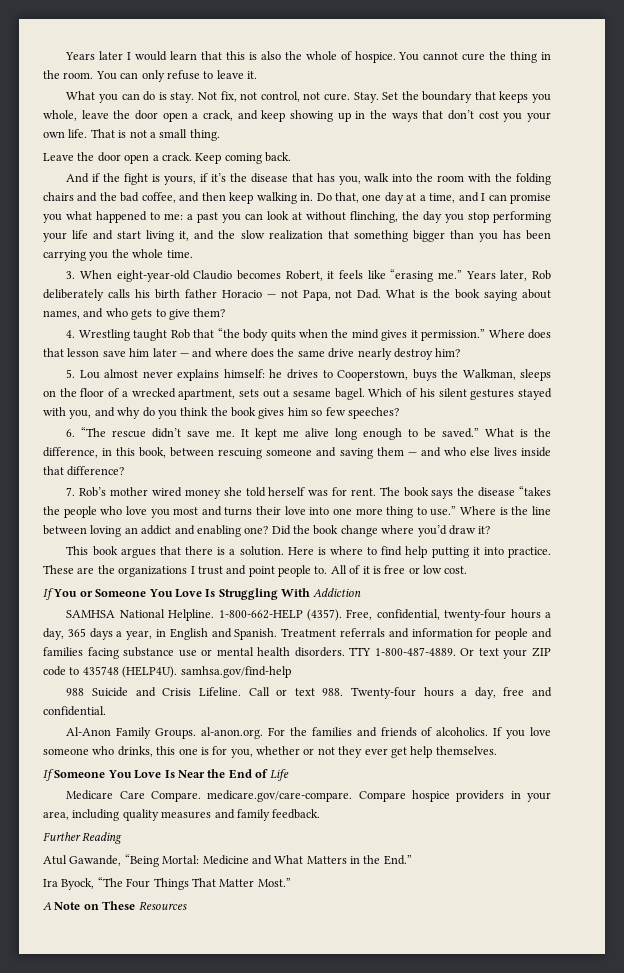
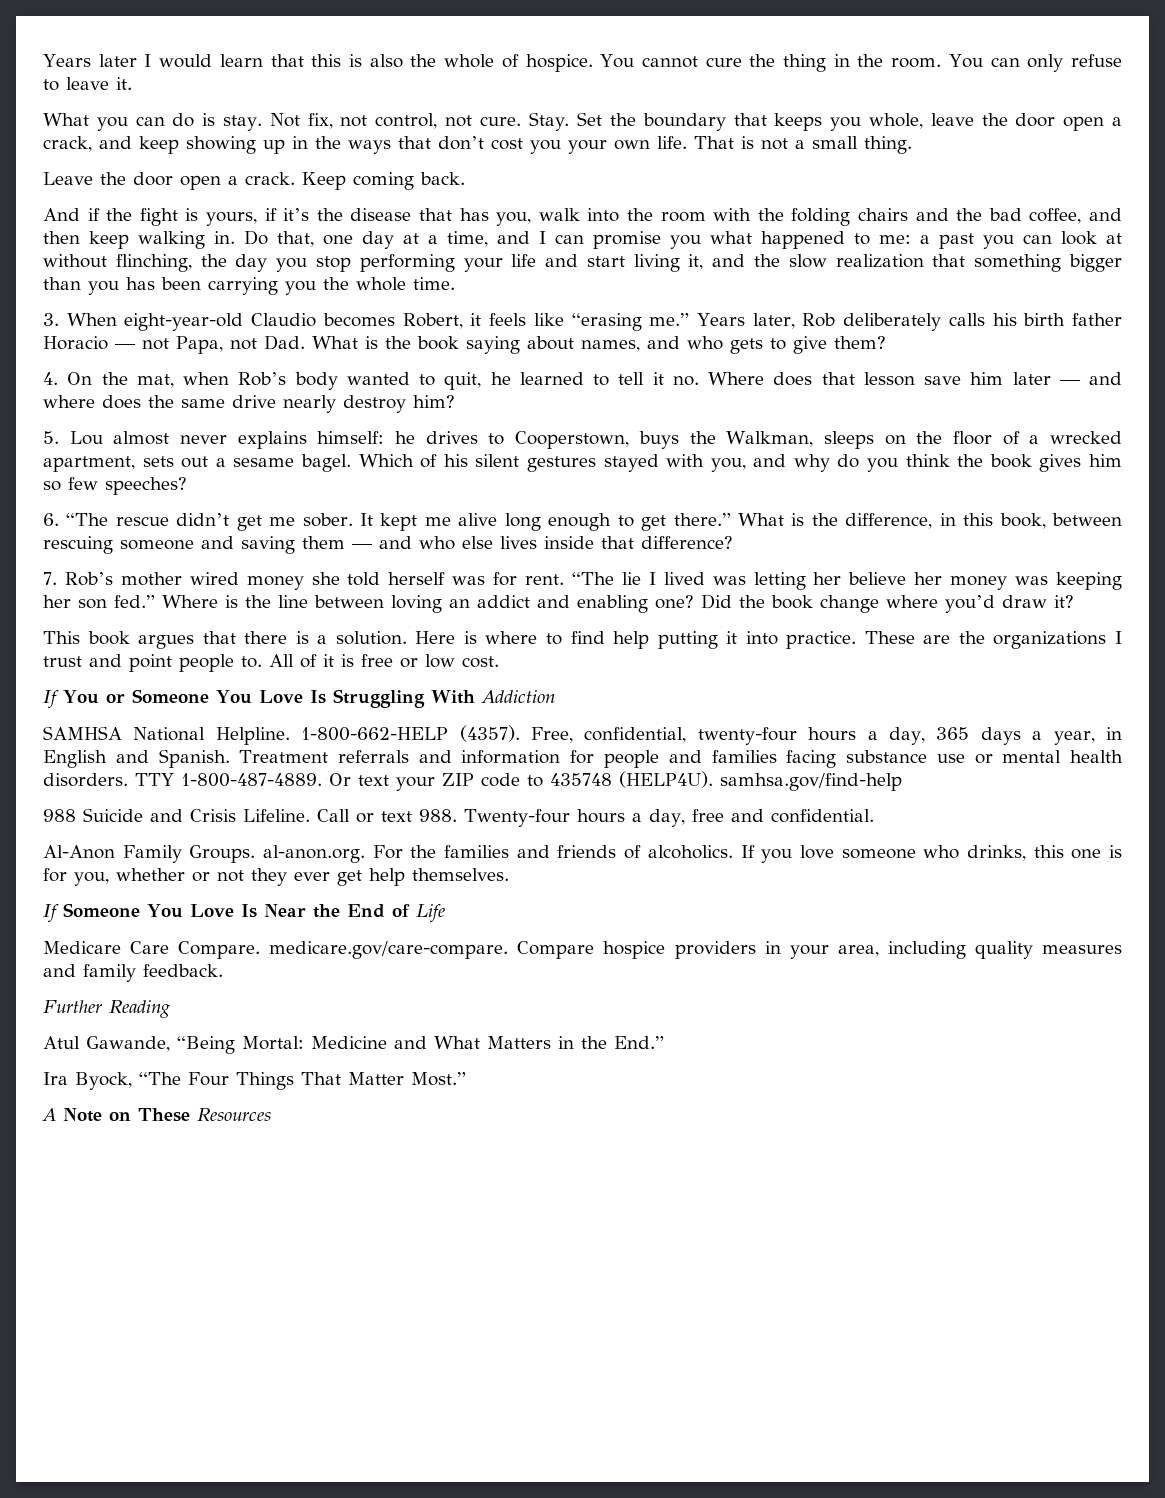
- 4. Wrestling taught Rob that “the body quits when the mind gives it permission.” Where does that lesson save him later — and where does the same drive nearly destroy him?
+ 4. On the mat, when Rob’s body wanted to quit, he learned to tell it no. Where does that lesson save him later — and where does the same drive nearly destroy him?
- 6. “The rescue didn’t save me.
+ 6. “The rescue didn’t get me sober.
- It kept me alive long enough to be saved.”
+ It kept me alive long enough to get there.”
- The book says the disease “takes the people who love you most and turns their love into one more thing to use.”
+ “The lie I lived was letting her believe her money was keeping her son fed.”

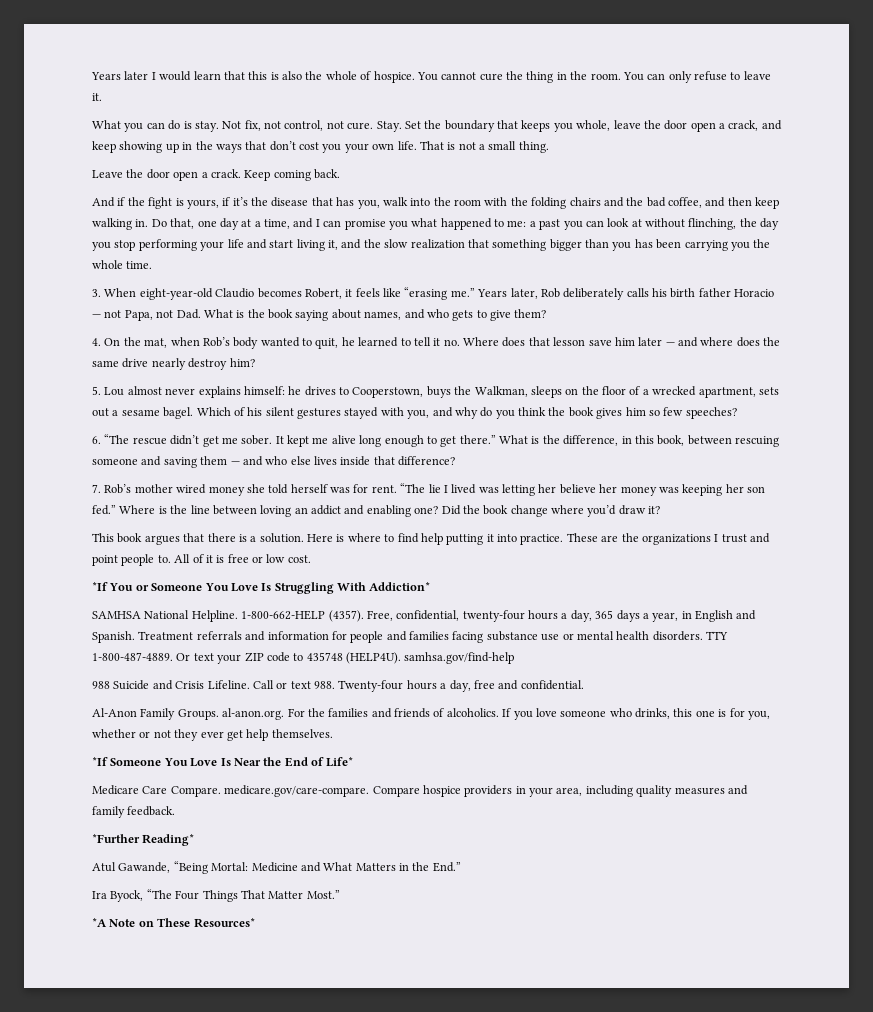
- If You or Someone You Love Is Struggling With Addiction
+ *If You or Someone You Love Is Struggling With Addiction*
- If Someone You Love Is Near the End of Life
+ *If Someone You Love Is Near the End of Life*
- Further Reading
+ *Further Reading*
- A Note on These Resources
+ *A Note on These Resources*

